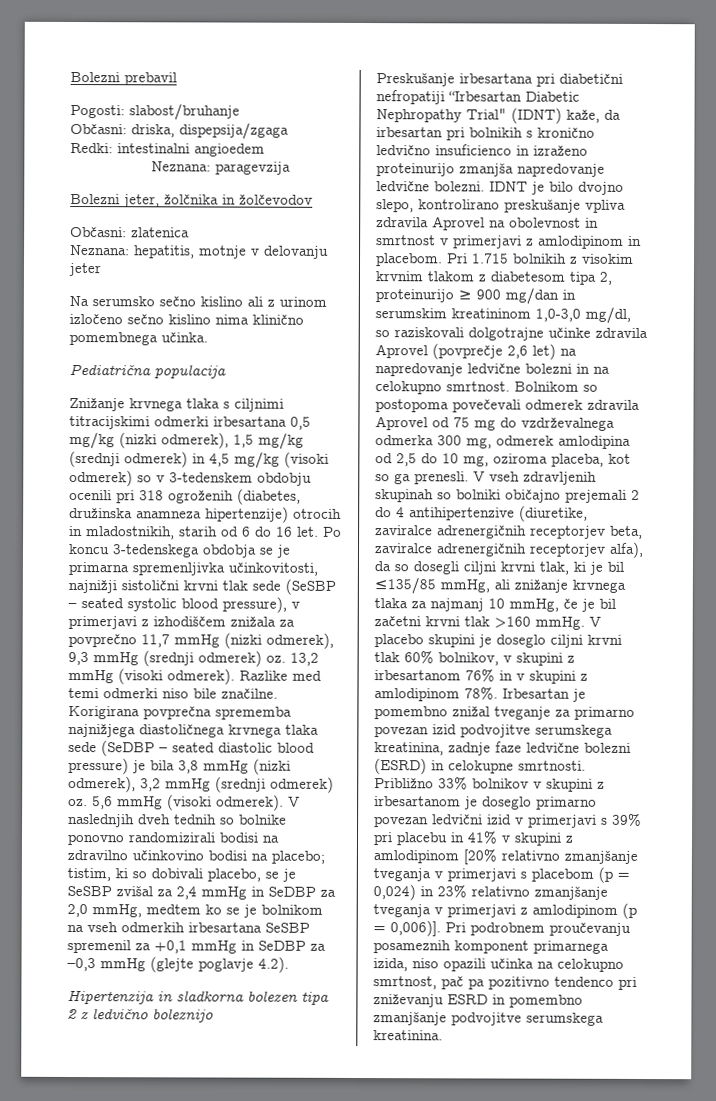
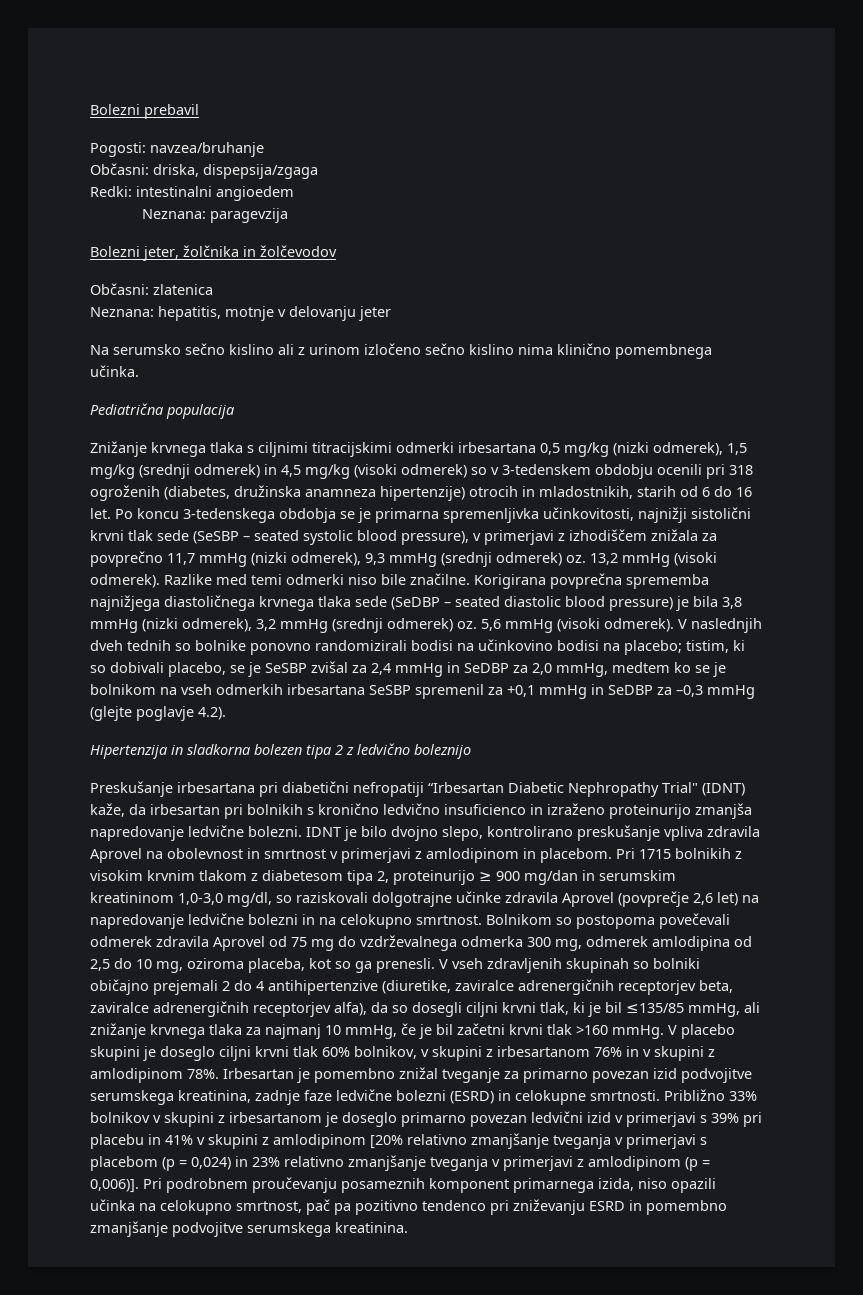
- Pogosti: slabost/bruhanje
+ Pogosti: navzea/bruhanje
- V naslednjih dveh tednih so bolnike ponovno randomizirali bodisi na zdravilno učinkovino bodisi na placebo; tistim, ki so dobivali placebo, se je SeSBP zvišal za 2,4 mmHg in SeDBP za 2,0 mmHg, medtem ko se je bolnikom na vseh odmerkih irbesartana SeSBP spremenil za +0,1 mmHg in SeDBP za –0,3 mmHg (glejte poglavje 4.2).
+ V naslednjih dveh tednih so bolnike ponovno randomizirali bodisi na učinkovino bodisi na placebo; tistim, ki so dobivali placebo, se je SeSBP zvišal za 2,4 mmHg in SeDBP za 2,0 mmHg, medtem ko se je bolnikom na vseh odmerkih irbesartana SeSBP spremenil za +0,1 mmHg in SeDBP za –0,3 mmHg (glejte poglavje 4.2).
- Pri 1.715 bolnikih z visokim krvnim tlakom z diabetesom tipa 2, proteinurijo ≥ 900 mg/dan in serumskim kreatininom 1,0-3,0 mg/dl, so raziskovali dolgotrajne učinke zdravila Aprovel (povprečje 2,6 let) na napredovanje ledvične bolezni in na celokupno smrtnost.
+ Pri 1715 bolnikih z visokim krvnim tlakom z diabetesom tipa 2, proteinurijo ≥ 900 mg/dan in serumskim kreatininom 1,0-3,0 mg/dl, so raziskovali dolgotrajne učinke zdravila Aprovel (povprečje 2,6 let) na napredovanje ledvične bolezni in na celokupno smrtnost.

